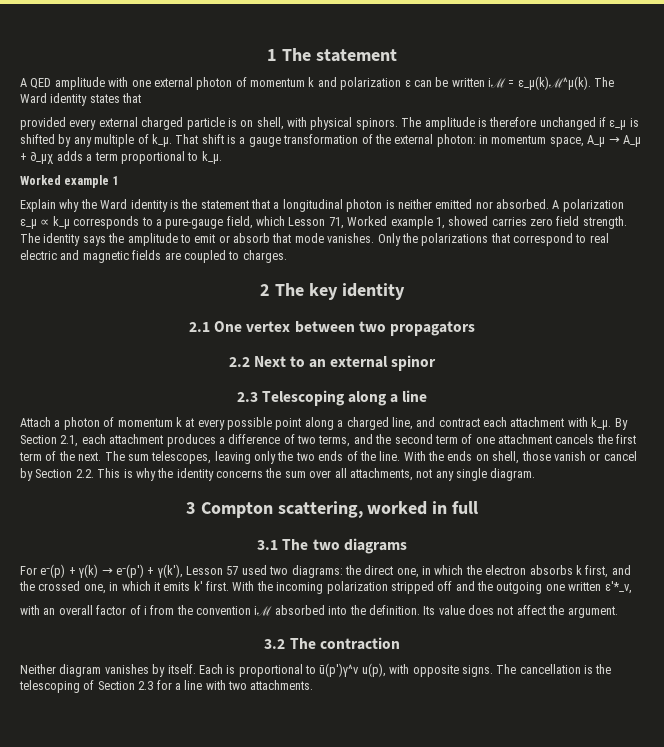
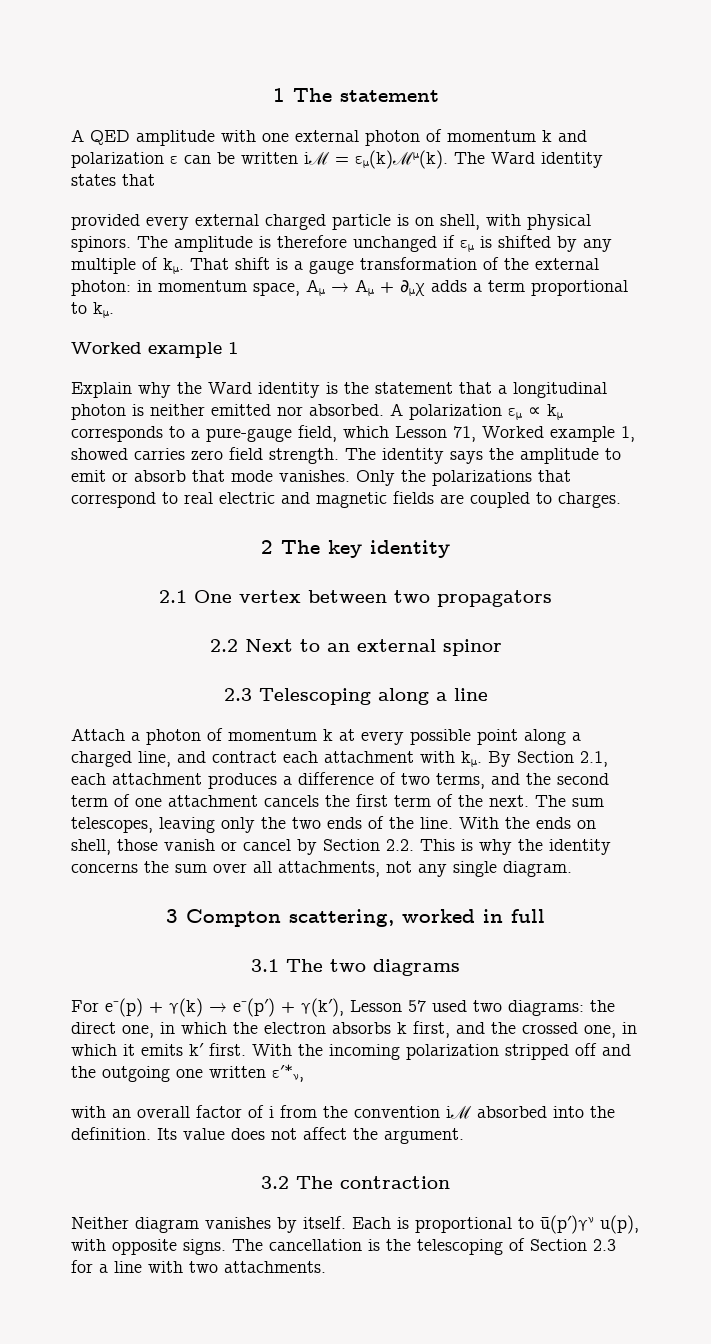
- A QED amplitude with one external photon of momentum k and polarization ε can be written iℳ = ε_μ(k)ℳ^μ(k).
+ A QED amplitude with one external photon of momentum k and polarization ε can be written iℳ = εμ(k)ℳμ(k).
- The amplitude is therefore unchanged if ε_μ is shifted by any multiple of k_μ.
+ The amplitude is therefore unchanged if εμ is shifted by any multiple of kμ.
- That shift is a gauge transformation of the external photon: in momentum space, A_μ → A_μ + ∂_μχ adds a term proportional to k_μ.
+ That shift is a gauge transformation of the external photon: in momentum space, Aμ → Aμ + ∂μχ adds a term proportional to kμ.
- A polarization ε_μ ∝ k_μ corresponds to a pure-gauge field, which Lesson 71, Worked example 1, showed carries zero field strength.
+ A polarization εμ ∝ kμ corresponds to a pure-gauge field, which Lesson 71, Worked example 1, showed carries zero field strength.
- Attach a photon of momentum k at every possible point along a charged line, and contract each attachment with k_μ.
+ Attach a photon of momentum k at every possible point along a charged line, and contract each attachment with kμ.
- With the incoming polarization stripped off and the outgoing one written ε′*_ν,
+ With the incoming polarization stripped off and the outgoing one written ε′*ν,
- Each is proportional to ū(p′)γ^ν u(p), with opposite signs.
+ Each is proportional to ū(p′)γν u(p), with opposite signs.

